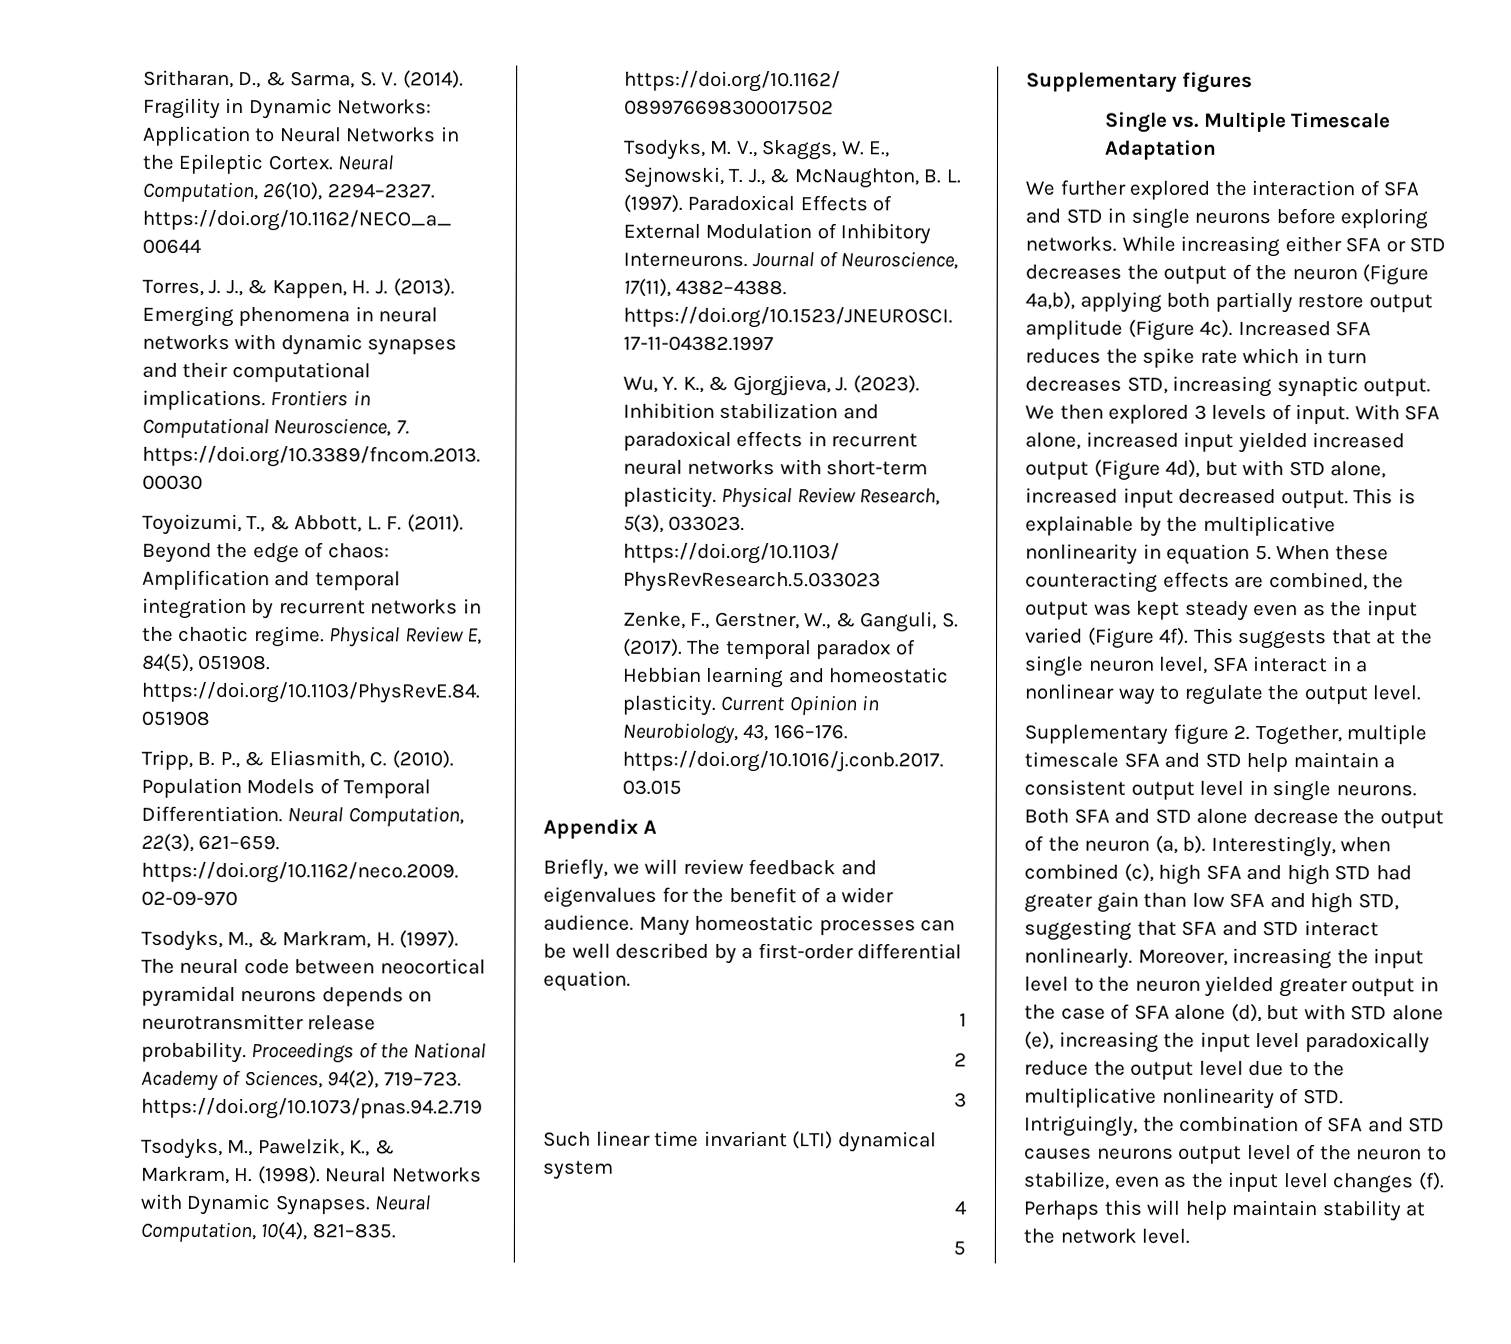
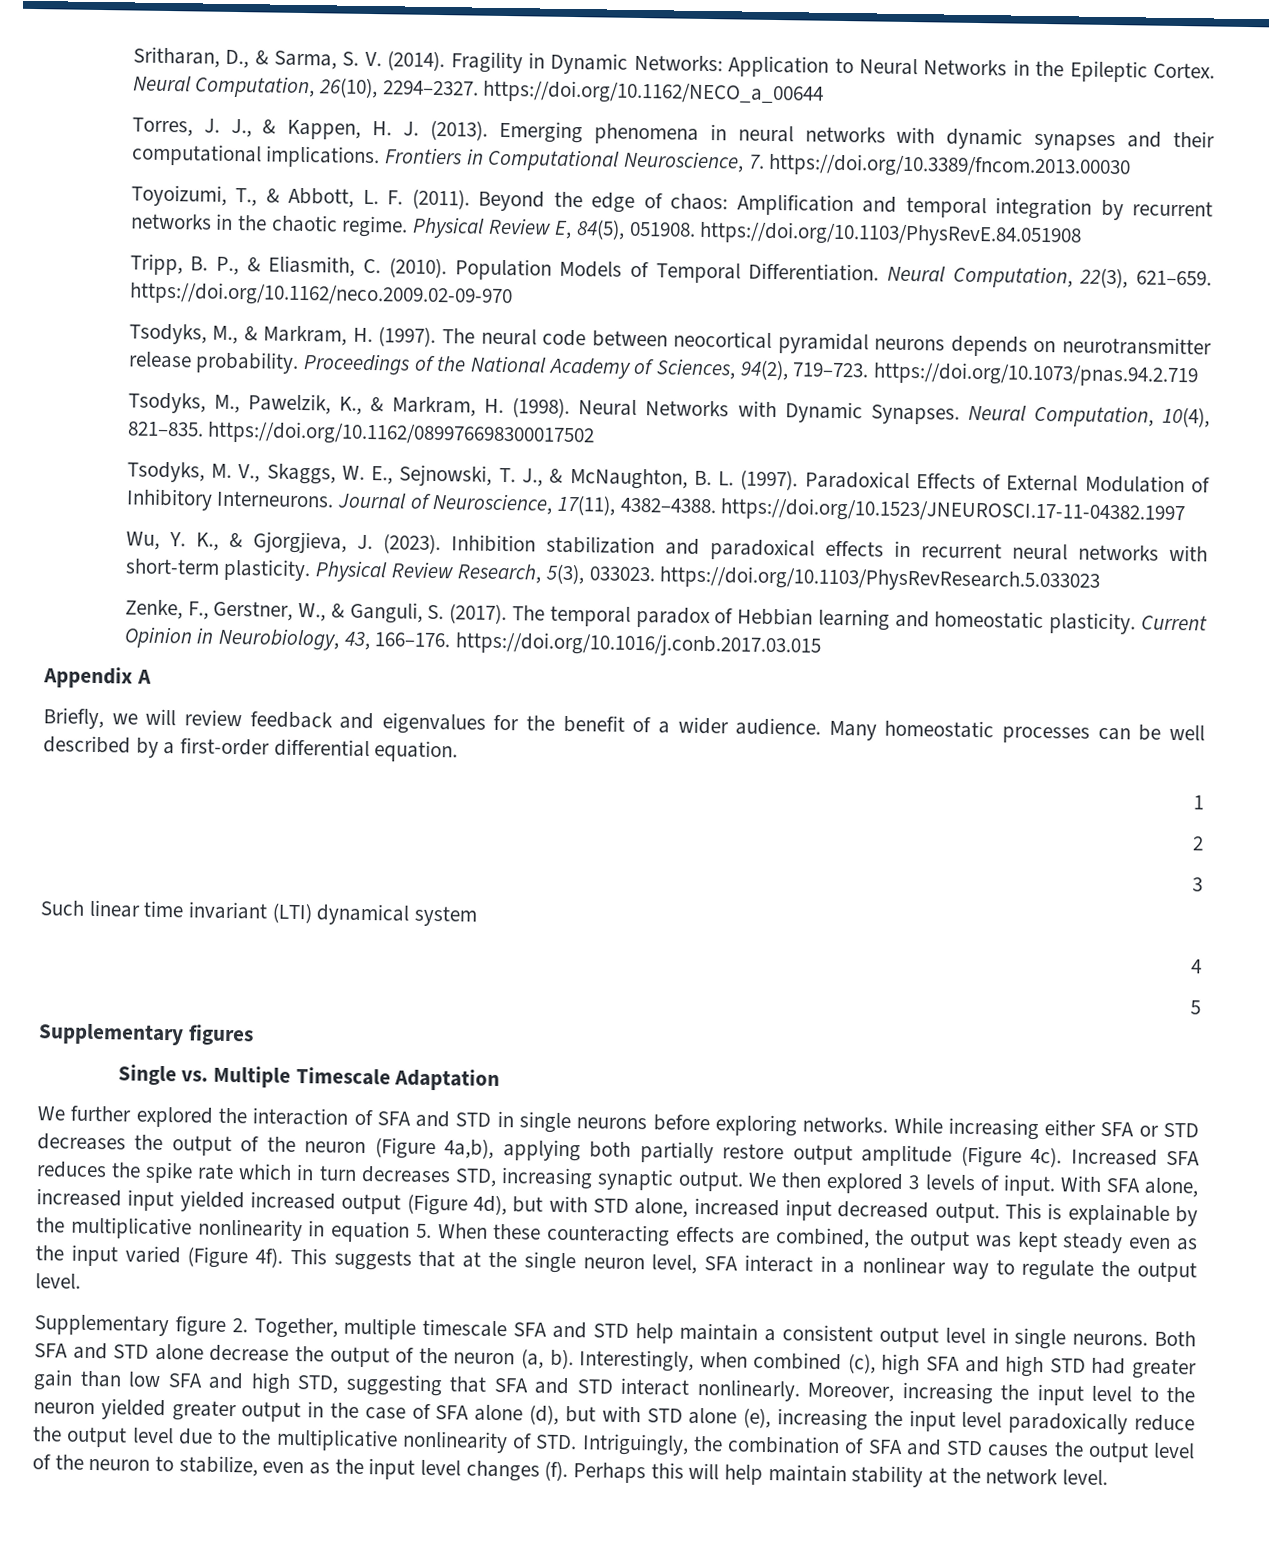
- Moreover, increasing the input level to the neuron yielded greater output in the case of SFA alone (d), but with STD alone (e), increasing the input level paradoxically reduce the output level due to the multiplicative nonlinearity of STD. Intriguingly, the combination of SFA and STD causes neurons output level of the neuron to stabilize, even as the input level changes (f).
+ Moreover, increasing the input level to the neuron yielded greater output in the case of SFA alone (d), but with STD alone (e), increasing the input level paradoxically reduce the output level due to the multiplicative nonlinearity of STD. Intriguingly, the combination of SFA and STD causes the output level of the neuron to stabilize, even as the input level changes (f).

